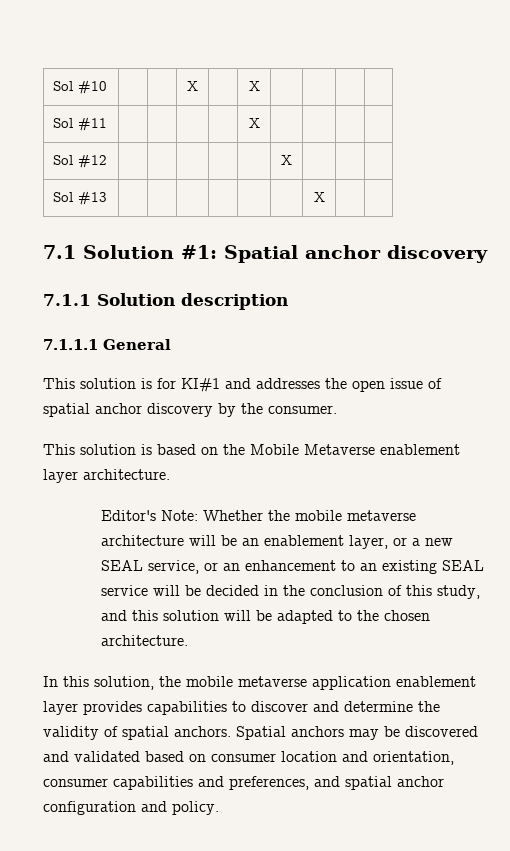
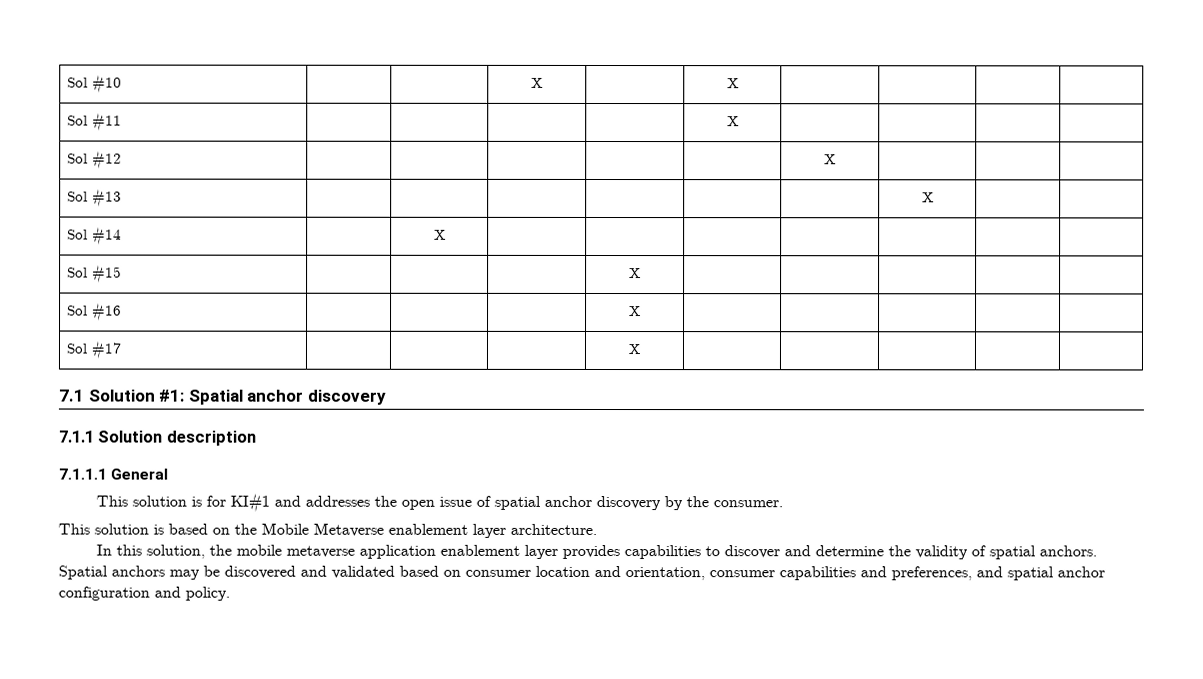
+ Sol #14 | | X | | | | | | |
+ Sol #15 | | | | X | | | | |
+ Sol #16 | | | | X | | | | |
+ Sol #17 | | | | X | | | | |
- Editor's Note: Whether the mobile metaverse architecture will be an enablement layer, or a new SEAL service, or an enhancement to an existing SEAL service will be decided in the conclusion of this study, and this solution will be adapted to the chosen architecture.

